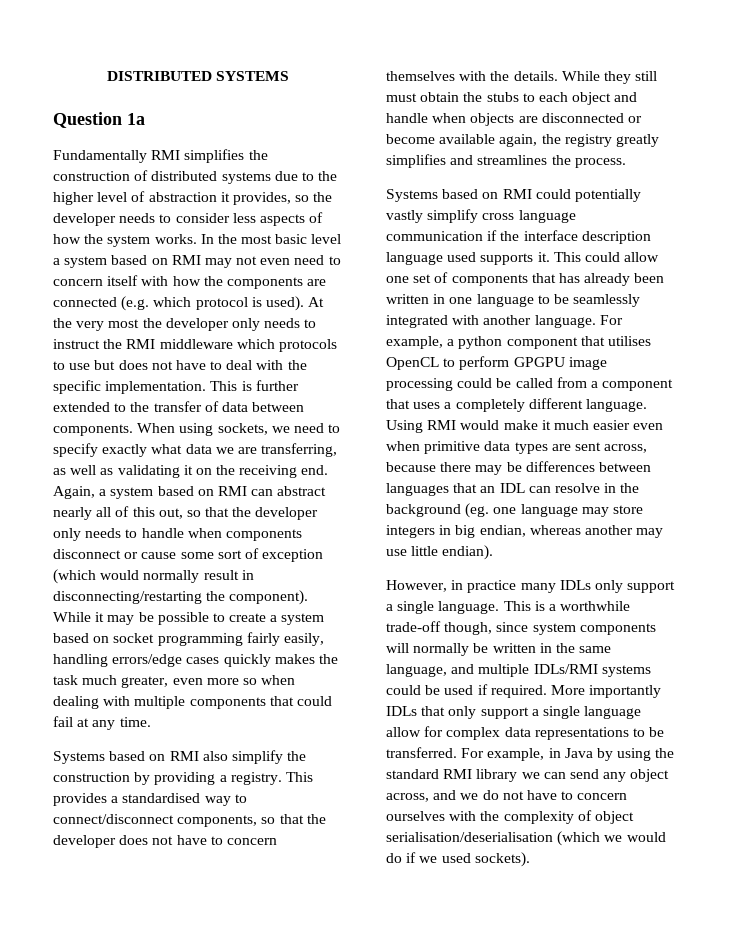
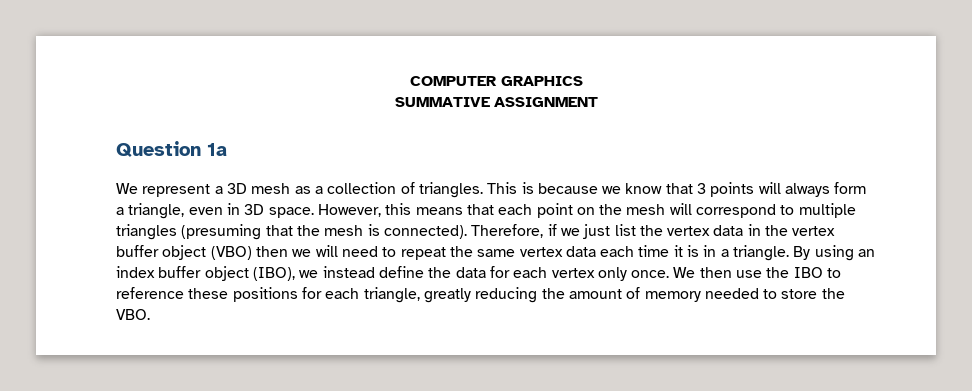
- DISTRIBUTED SYSTEMS
+ COMPUTER GRAPHICS
+ SUMMATIVE ASSIGNMENT
  Question 1a
- Fundamentally RMI simplifies the construction of distributed systems due to the higher level of abstraction it provides, so the developer needs to consider less aspects of how the system works. In the most basic level a system based on RMI may not even need to concern itself with how the components are connected (e.g. which protocol is used). At the very most the developer only needs to instruct the RMI middleware which protocols to use but does not have to deal with the specific implementation. This is further extended to the transfer of data between components. When using sockets, we need to specify exactly what data we are transferring, as well as validating it on the receiving end. Again, a system based on RMI can abstract nearly all of this out, so that the developer only needs to handle when components disconnect or cause some sort of exception (which would normally result in disconnecting/restarting the component). While it may be possible to create a system based on socket programming fairly easily, handling errors/edge cases quickly makes the task much greater, even more so when dealing with multiple components that could fail at any time.
- Systems based on RMI also simplify the construction by providing a registry. This provides a standardised way to connect/disconnect components, so that the developer does not have to concern themselves with the details. While they still must obtain the stubs to each object and handle when objects are disconnected or become available again, the registry greatly simplifies and streamlines the process.
- Systems based on RMI could potentially vastly simplify cross language communication if the interface description language used supports it. This could allow one set of components that has already been written in one language to be seamlessly integrated with another language. For example, a python component that utilises OpenCL to perform GPGPU image processing could be called from a component that uses a completely different language. Using RMI would make it much easier even when primitive data types are sent across, because there may be differences between languages that an IDL can resolve in the background (eg. one language may store integers in big endian, whereas another may use little endian).
- However, in practice many IDLs only support a single language. This is a worthwhile trade-off though, since system components will normally be written in the same language, and multiple IDLs/RMI systems could be used if required. More importantly IDLs that only support a single language allow for complex data representations to be transferred. For example, in Java by using the standard RMI library we can send any object across, and we do not have to concern ourselves with the complexity of object serialisation/deserialisation (which we would do if we used sockets).
+ We represent a 3D mesh as a collection of triangles. This is because we know that 3 points will always form a triangle, even in 3D space. However, this means that each point on the mesh will correspond to multiple triangles (presuming that the mesh is connected). Therefore, if we just list the vertex data in the vertex buffer object (VBO) then we will need to repeat the same vertex data each time it is in a triangle. By using an index buffer object (IBO), we instead define the data for each vertex only once. We then use the IBO to reference these positions for each triangle, greatly reducing the amount of memory needed to store the VBO.

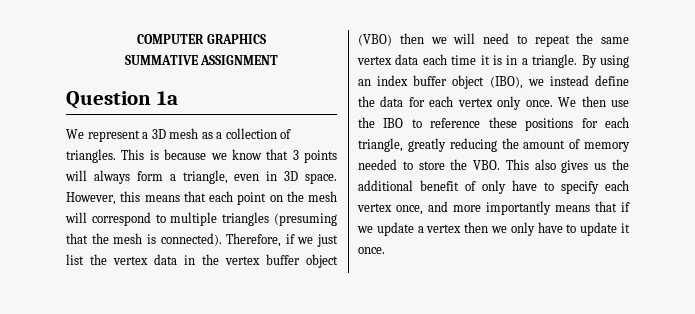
- We then use the IBO to reference these positions for each triangle, greatly reducing the amount of memory needed to store the VBO.
+ We then use the IBO to reference these positions for each triangle, greatly reducing the amount of memory needed to store the VBO. This also gives us the additional benefit of only have to specify each vertex once, and more importantly means that if we update a vertex then we only have to update it once.

